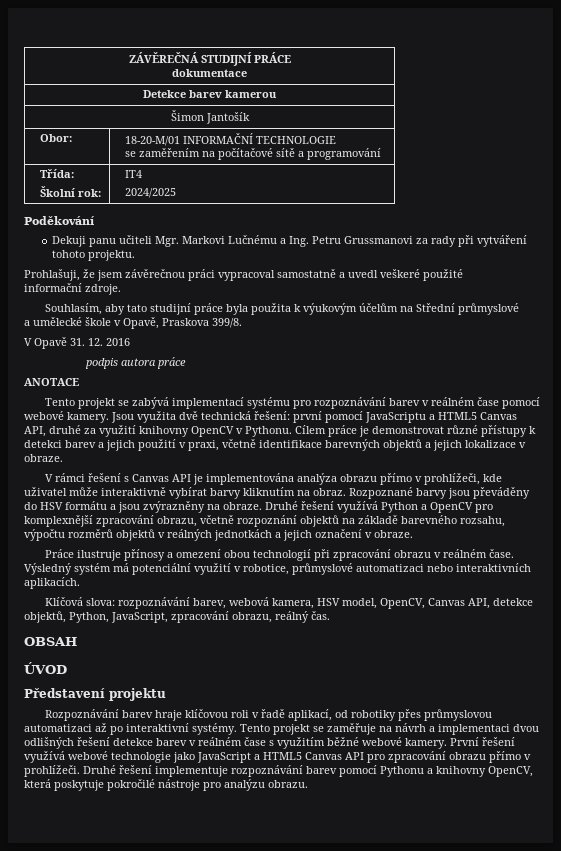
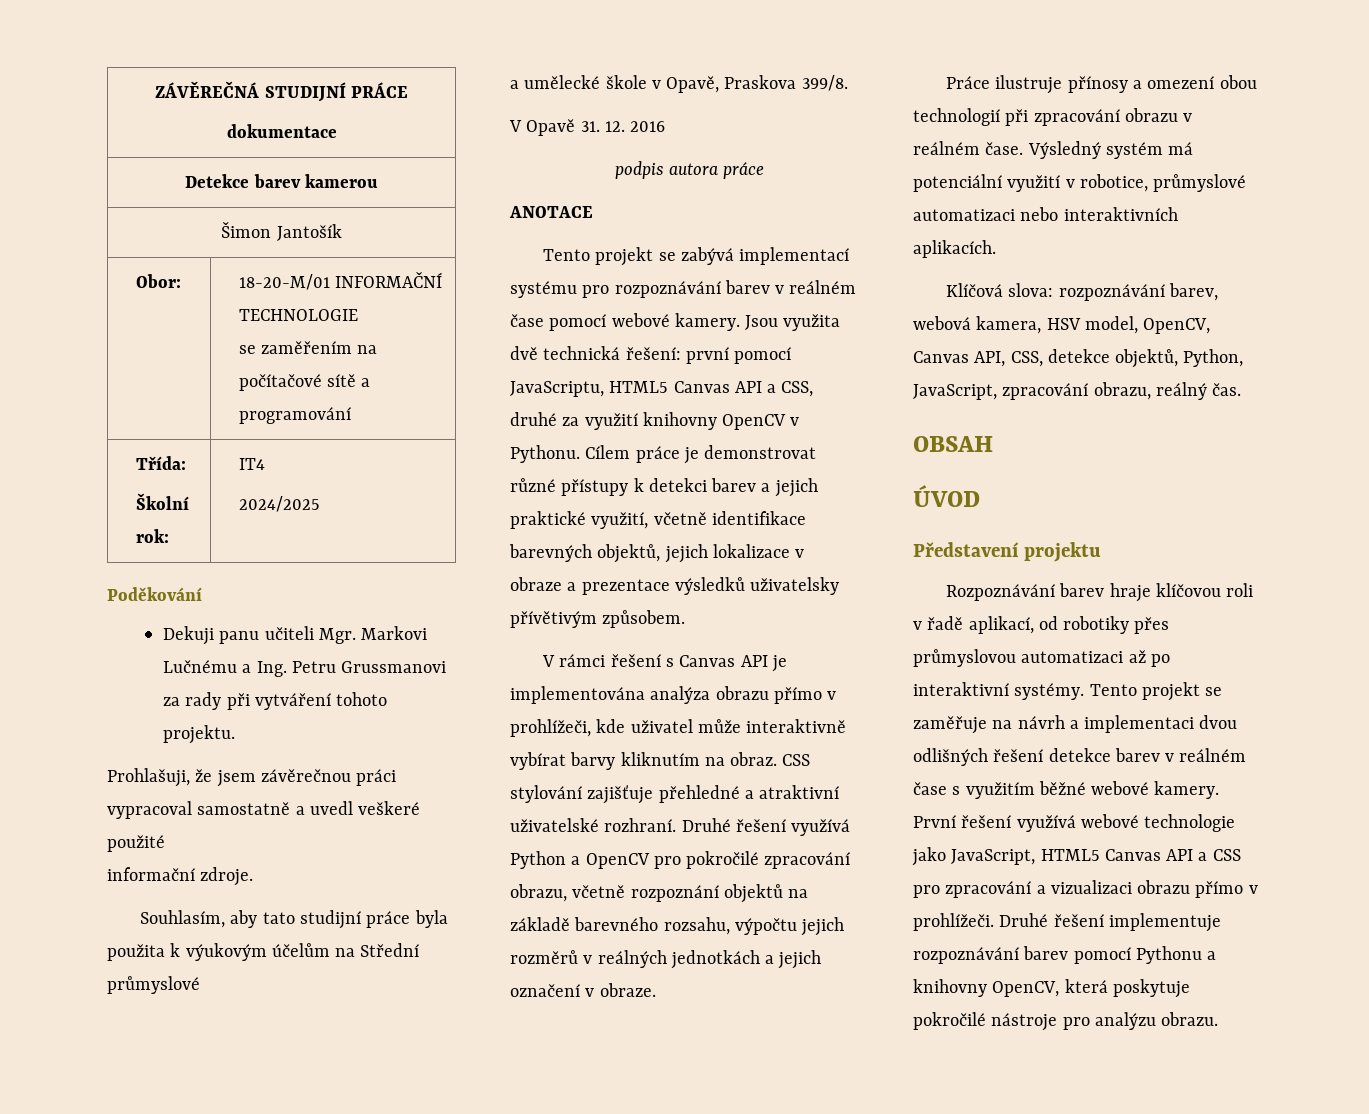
- Jsou využita dvě technická řešení: první pomocí JavaScriptu a HTML5 Canvas API, druhé za využití knihovny OpenCV v Pythonu.
+ Jsou využita dvě technická řešení: první pomocí JavaScriptu, HTML5 Canvas API a CSS, druhé za využití knihovny OpenCV v Pythonu.
- Cílem práce je demonstrovat různé přístupy k detekci barev a jejich použití v praxi, včetně identifikace barevných objektů a jejich lokalizace v obraze.
+ Cílem práce je demonstrovat různé přístupy k detekci barev a jejich praktické využití, včetně identifikace barevných objektů, jejich lokalizace v obraze a prezentace výsledků uživatelsky přívětivým způsobem.
- Rozpoznané barvy jsou převáděny do HSV formátu a jsou zvýrazněny na obraze.
+ CSS stylování zajišťuje přehledné a atraktivní uživatelské rozhraní.
- Druhé řešení využívá Python a OpenCV pro komplexnější zpracování obrazu, včetně rozpoznání objektů na základě barevného rozsahu, výpočtu rozměrů objektů v reálných jednotkách a jejich označení v obraze.
+ Druhé řešení využívá Python a OpenCV pro pokročilé zpracování obrazu, včetně rozpoznání objektů na základě barevného rozsahu, výpočtu jejich rozměrů v reálných jednotkách a jejich označení v obraze.
- Klíčová slova: rozpoznávání barev, webová kamera, HSV model, OpenCV, Canvas API, detekce objektů, Python, JavaScript, zpracování obrazu, reálný čas.
+ Klíčová slova: rozpoznávání barev, webová kamera, HSV model, OpenCV, Canvas API, CSS, detekce objektů, Python, JavaScript, zpracování obrazu, reálný čas.
- První řešení využívá webové technologie jako JavaScript a HTML5 Canvas API pro zpracování obrazu přímo v prohlížeči.
+ První řešení využívá webové technologie jako JavaScript, HTML5 Canvas API a CSS pro zpracování a vizualizaci obrazu přímo v prohlížeči.

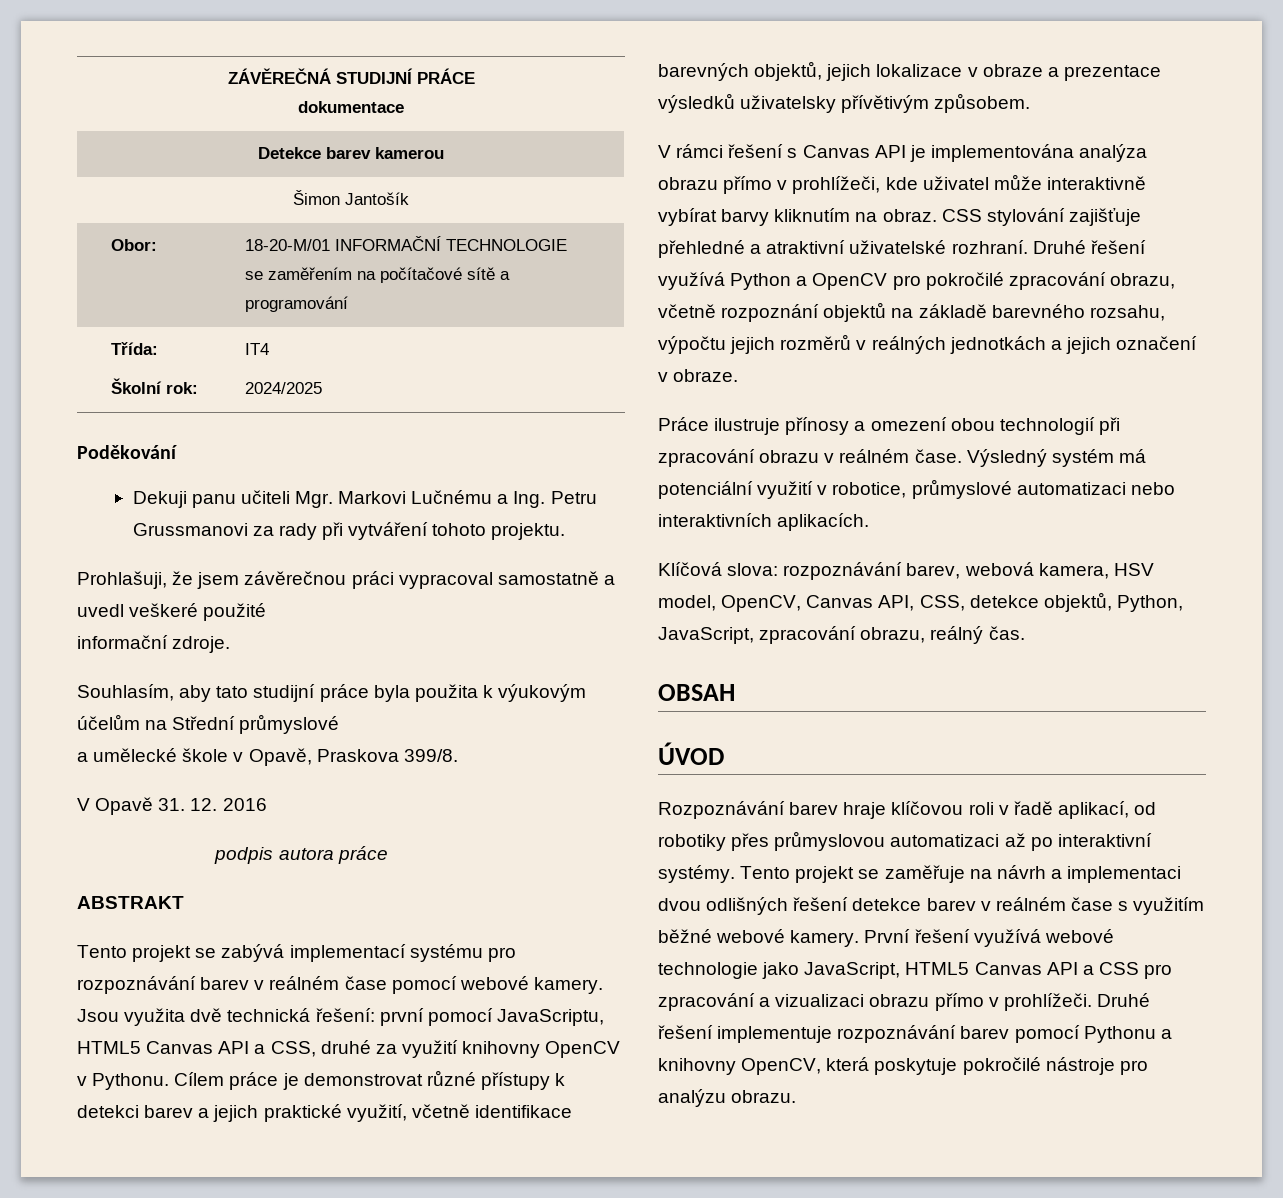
- ANOTACE
+ ABSTRAKT
- Představení projektu

